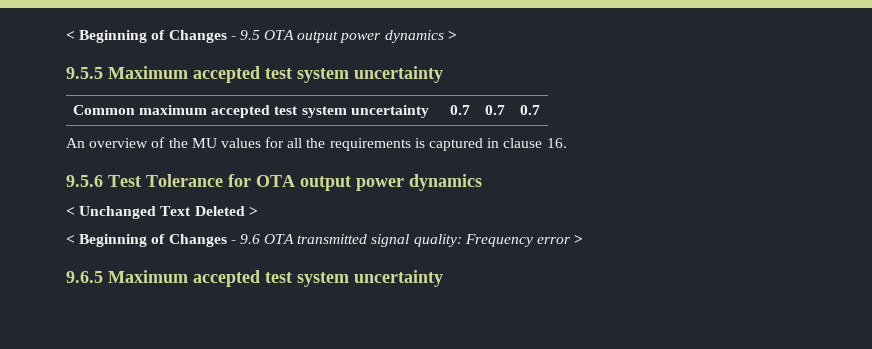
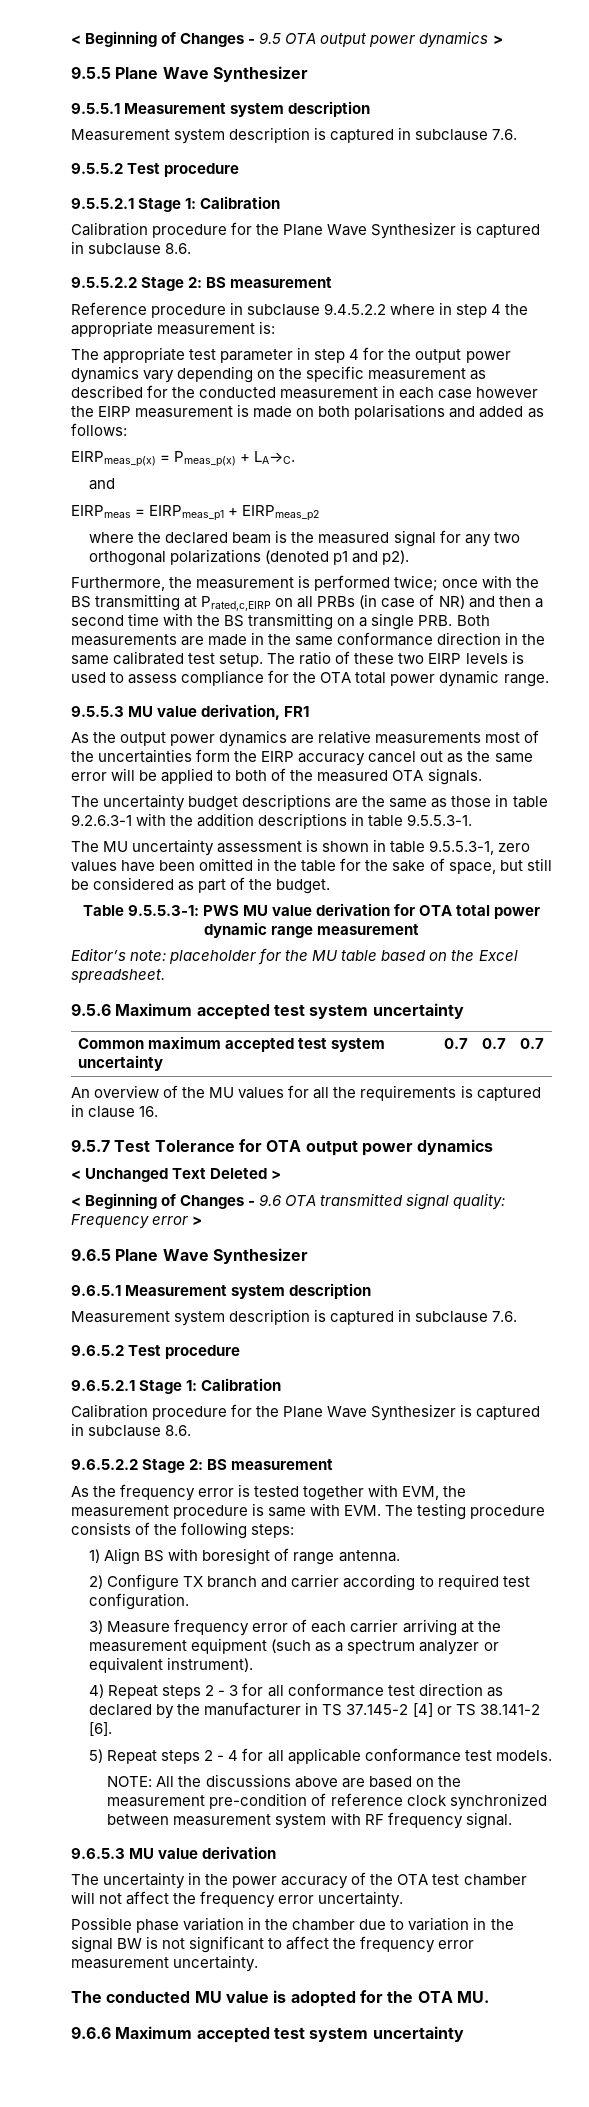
- 9.5.5 Maximum accepted test system uncertainty
+ 9.5.5 Plane Wave Synthesizer
+ 9.5.5.1 Measurement system description
+ Measurement system description is captured in subclause 7.6.
+ 9.5.5.2 Test procedure
+ 9.5.5.2.1 Stage 1: Calibration
+ Calibration procedure for the Plane Wave Synthesizer is captured in subclause 8.6.
+ 9.5.5.2.2 Stage 2: BS measurement
+ Reference procedure in subclause 9.4.5.2.2 where in step 4 the appropriate measurement is:
+ The appropriate test parameter in step 4 for the output power dynamics vary depending on the specific measurement as described for the conducted measurement in each case however the EIRP measurement is made on both polarisations and added as follows:
+ EIRPmeas_p(x) = Pmeas_p(x) + LA→C.
+ and
+ EIRPmeas = EIRPmeas_p1 + EIRPmeas_p2
+ where the declared beam is the measured signal for any two orthogonal polarizations (denoted p1 and p2).
+ Furthermore, the measurement is performed twice; once with the BS transmitting at Prated,c,EIRP on all PRBs (in case of NR) and then a second time with the BS transmitting on a single PRB. Both measurements are made in the same conformance direction in the same calibrated test setup. The ratio of these two EIRP levels is used to assess compliance for the OTA total power dynamic range.
+ 9.5.5.3 MU value derivation, FR1
+ As the output power dynamics are relative measurements most of the uncertainties form the EIRP accuracy cancel out as the same error will be applied to both of the measured OTA signals.
+ The uncertainty budget descriptions are the same as those in table 9.2.6.3-1 with the addition descriptions in table 9.5.5.3-1.
+ The MU uncertainty assessment is shown in table 9.5.5.3-1, zero values have been omitted in the table for the sake of space, but still be considered as part of the budget.
+ Table 9.5.5.3-1: PWS MU value derivation for OTA total power dynamic range measurement
+ Editor’s note: placeholder for the MU table based on the Excel spreadsheet.
+ 9.5.6 Maximum accepted test system uncertainty
- 9.5.6 Test Tolerance for OTA output power dynamics
+ 9.5.7 Test Tolerance for OTA output power dynamics
- 9.6.5 Maximum accepted test system uncertainty
+ 9.6.5 Plane Wave Synthesizer
+ 9.6.5.1 Measurement system description
+ Measurement system description is captured in subclause 7.6.
+ 9.6.5.2 Test procedure
+ 9.6.5.2.1 Stage 1: Calibration
+ Calibration procedure for the Plane Wave Synthesizer is captured in subclause 8.6.
+ 9.6.5.2.2 Stage 2: BS measurement
+ As the frequency error is tested together with EVM, the measurement procedure is same with EVM. The testing procedure consists of the following steps:
+ 1) Align BS with boresight of range antenna.
+ 2) Configure TX branch and carrier according to required test configuration.
+ 3) Measure frequency error of each carrier arriving at the measurement equipment (such as a spectrum analyzer or equivalent instrument).
+ 4) Repeat steps 2 - 3 for all conformance test direction as declared by the manufacturer in TS 37.145-2 [4] or TS 38.141-2 [6].
+ 5) Repeat steps 2 - 4 for all applicable conformance test models.
+ NOTE: All the discussions above are based on the measurement pre-condition of reference clock synchronized between measurement system with RF frequency signal.
+ 9.6.5.3 MU value derivation
+ The uncertainty in the power accuracy of the OTA test chamber will not affect the frequency error uncertainty.
+ Possible phase variation in the chamber due to variation in the signal BW is not significant to affect the frequency error measurement uncertainty.
+ The conducted MU value is adopted for the OTA MU.
+ 9.6.6 Maximum accepted test system uncertainty

